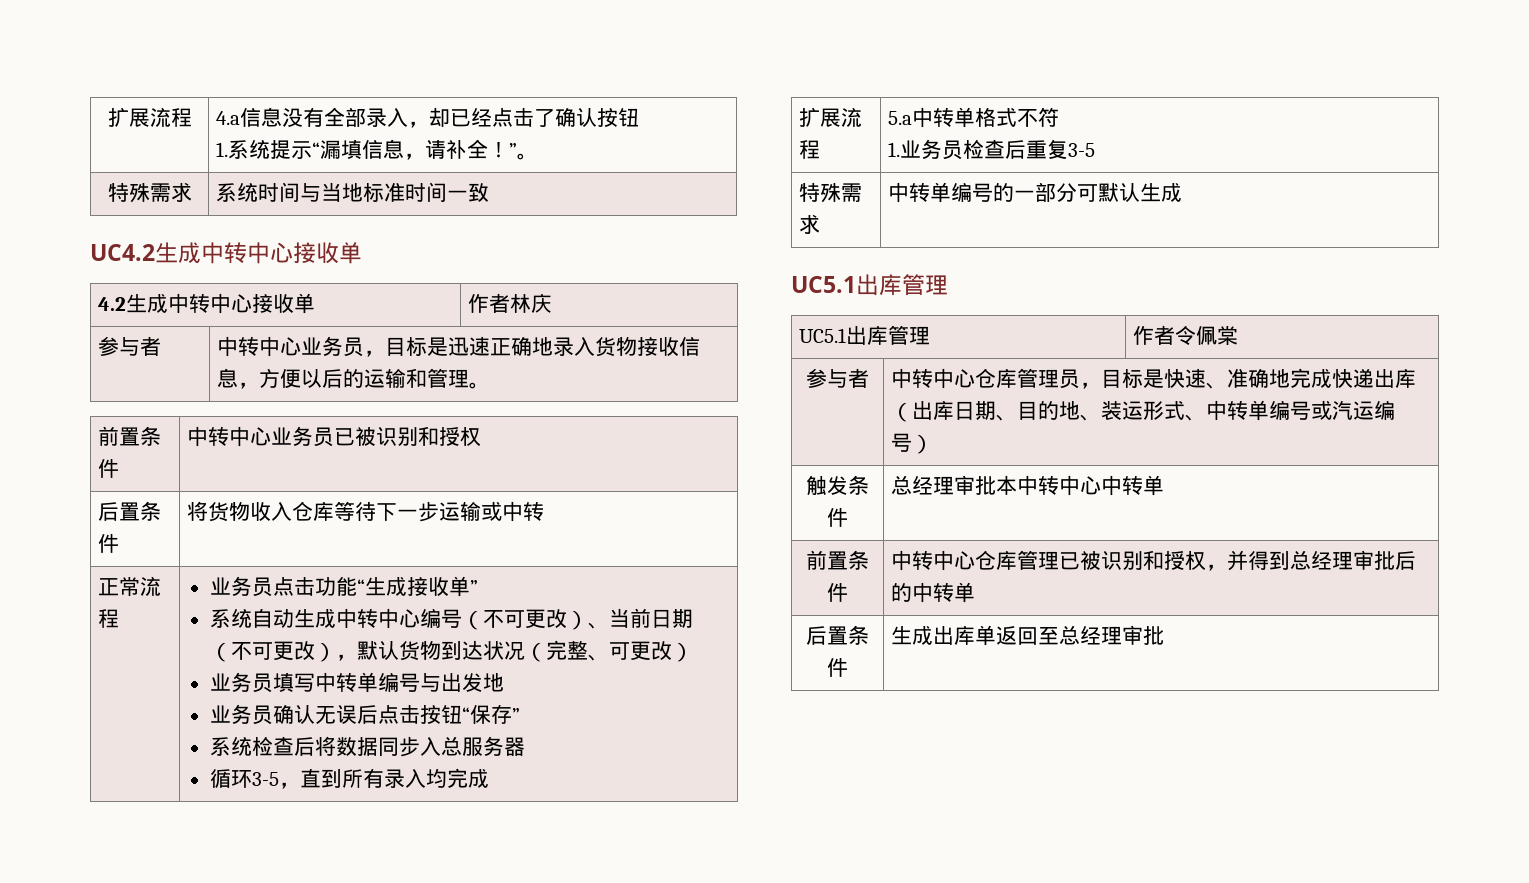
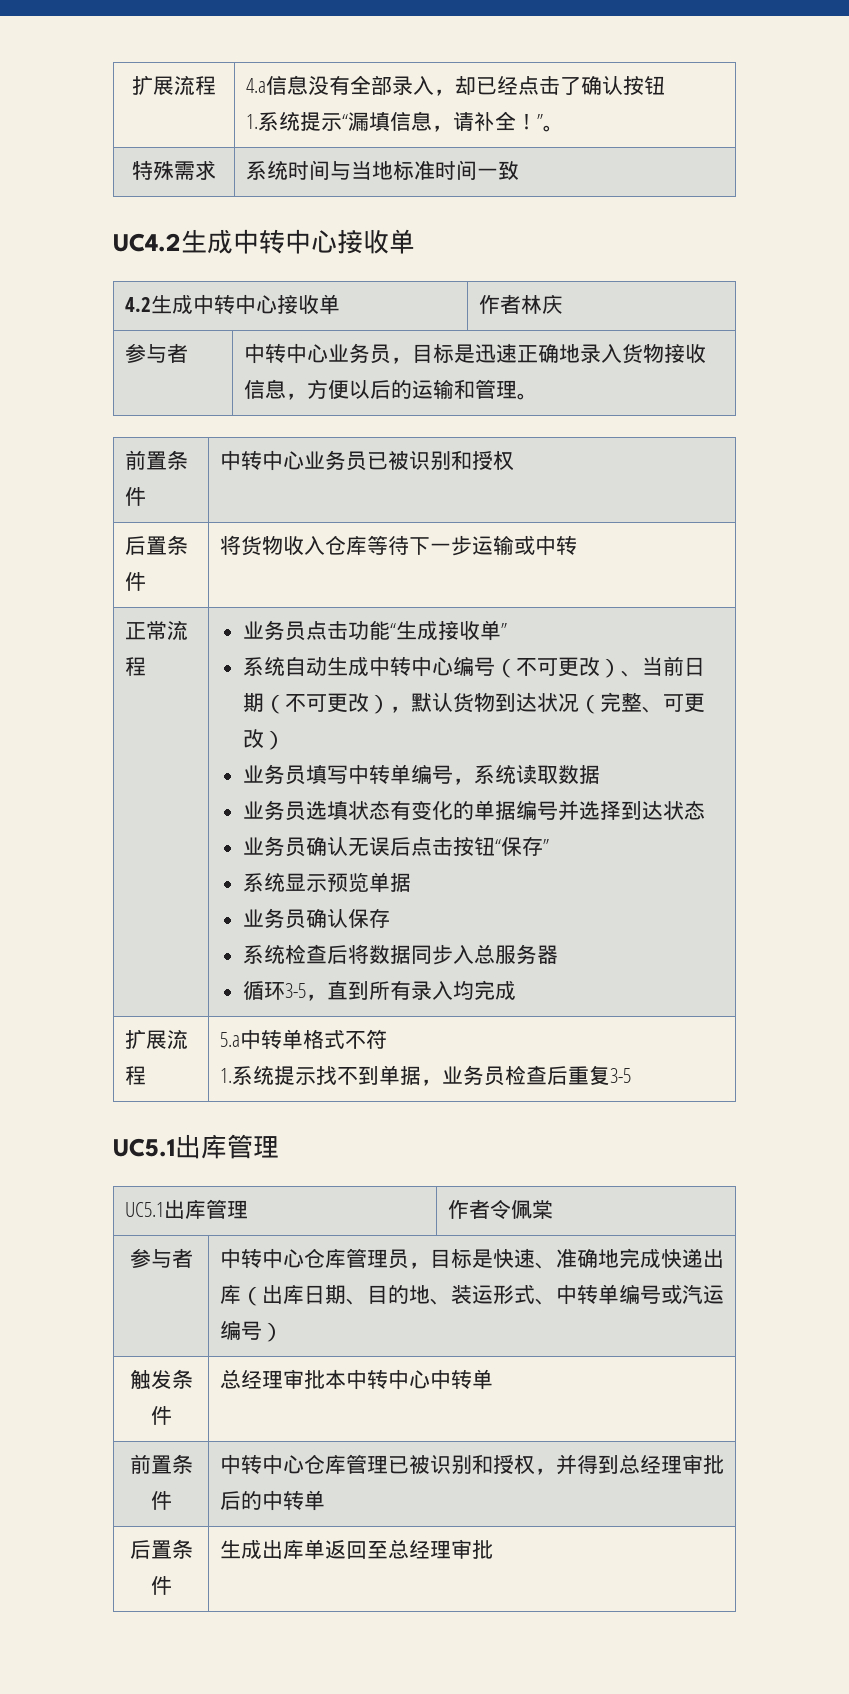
- 业务员填写中转单编号与出发地
+ 业务员填写中转单编号，系统读取数据
+ 业务员选填状态有变化的单据编号并选择到达状态
+ 系统显示预览单据
+ 业务员确认保存
  扩展流程 | 5.a中转单格式不符
- 1.业务员检查后重复3-5
+ 1.系统提示找不到单据，业务员检查后重复3-5
- 特殊需求 | 中转单编号的一部分可默认生成

